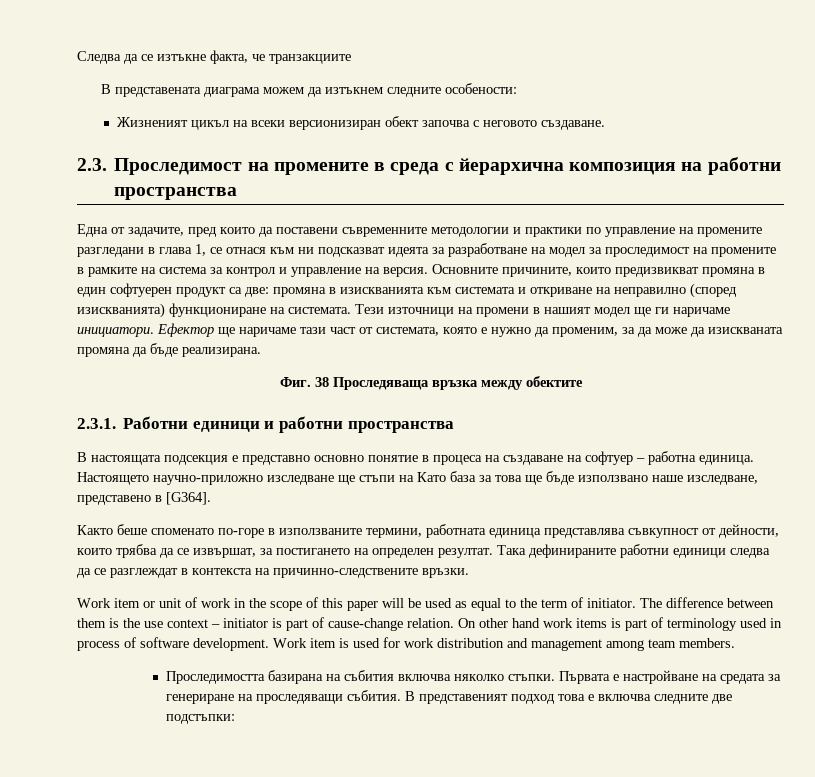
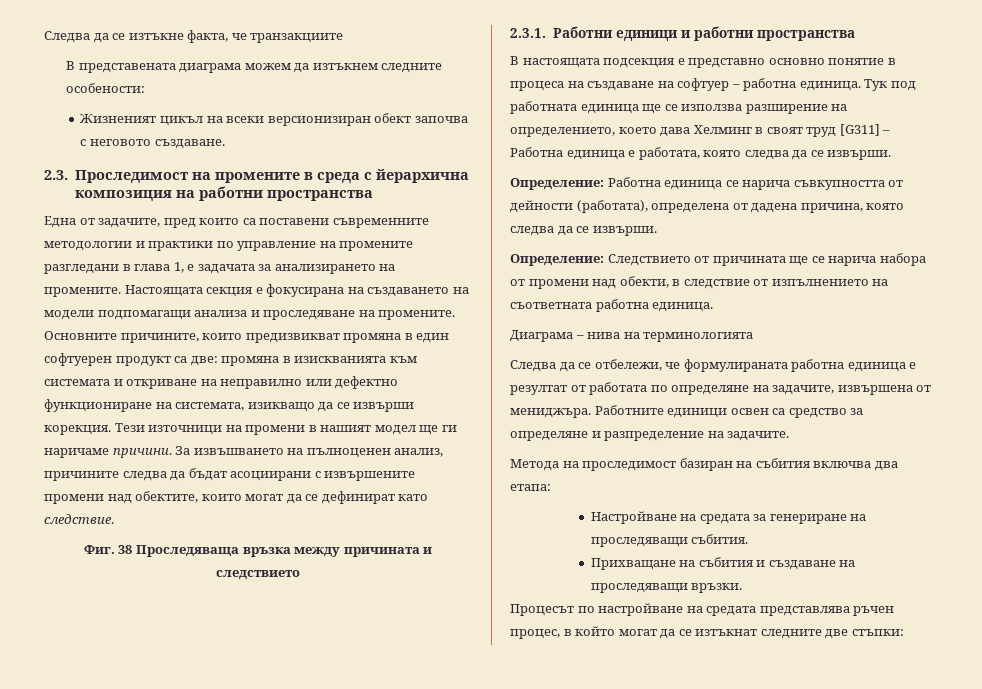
- Една от задачите, пред които да поставени съвременните методологии и практики по управление на промените разгледани в глава 1, се отнася към ни подсказват идеята за разработване на модел за проследимост на промените в рамките на система за контрол и управление на версия.
+ Една от задачите, пред които са поставени съвременните методологии и практики по управление на промените разгледани в глава 1, е задачата за анализирането на промените. Настоящата секция е фокусирана на създаването на модели подпомагащи анализа и проследяване на промените.
- Основните причините, които предизвикват промяна в един софтуерен продукт са две: промяна в изискванията към системата и откриване на неправилно (според изискванията) функциониране на системата.
+ Основните причините, които предизвикват промяна в един софтуерен продукт са две: промяна в изискванията към системата и откриване на неправилно или дефектно функциониране на системата, изикващо да се извърши корекция.
- Тези източници на промени в нашият модел ще ги наричаме инициатори. Ефектор ще наричаме тази част от системата, която е нужно да променим, за да може да изискваната промяна да бъде реализирана.
+ Тези източници на промени в нашият модел ще ги наричаме причини. За извъшването на пълноценен анализ, причините следва да бъдат асоциирани с извършените промени над обектите, които могат да се дефинират като следствие.
- Фиг. 38 Проследяваща връзка между обектите
+ Фиг. 38 Проследяваща връзка между причината и следствието
- Настоящето научно-приложно изследване ще стъпи на Като база за това ще бъде използвано наше изследване, представено в [G364].
- Както беше споменато по-горе в използваните термини, работната единица представлява съвкупност от дейности, които трябва да се извършат, за постигането на определен резултат. Така дефинираните работни единици следва да се разглеждат в контекста на причинно-следствените връзки.
- Work item or unit of work in the scope of this paper will be used as equal to the term of initiator. The difference between them is the use context – initiator is part of cause-change relation. On other hand work items is part of terminology used in process of software development. Work item is used for work distribution and management among team members.
- Проследимостта базирана на събития включва няколко стъпки. Първата е настройване на средата за генериране на проследяващи събития. В представеният подход това е включва следните две подстъпки:
+ Тук под работната единица ще се използва разширение на определението, което дава Хелминг в своят труд [G311] – Работна единица е работата, която следва да се извърши.
+ Определение: Работна единица се нарича съвкупността от дейности (работата), определена от дадена причина, която следва да се извърши.
+ Определение: Следствието от причината ще се нарича набора от промени над обекти, в следствие от изпълнението на съответната работна единица.
+ Диаграма – нива на терминологията
+ Следва да се отбележи, че формулираната работна единица е резултат от работата по определяне на задачите, извършена от мениджъра. Работните единици освен са средство за определяне и разпределение на задачите.
+ Метода на проследимост базиран на събития включва два етапа:
+ Настройване на средата за генериране на проследяващи събития.
+ Прихващане на събития и създаване на проследяващи връзки.
+ Процесът по настройване на средата представлява ръчен процес, в който могат да се изтъкнат следните две стъпки:

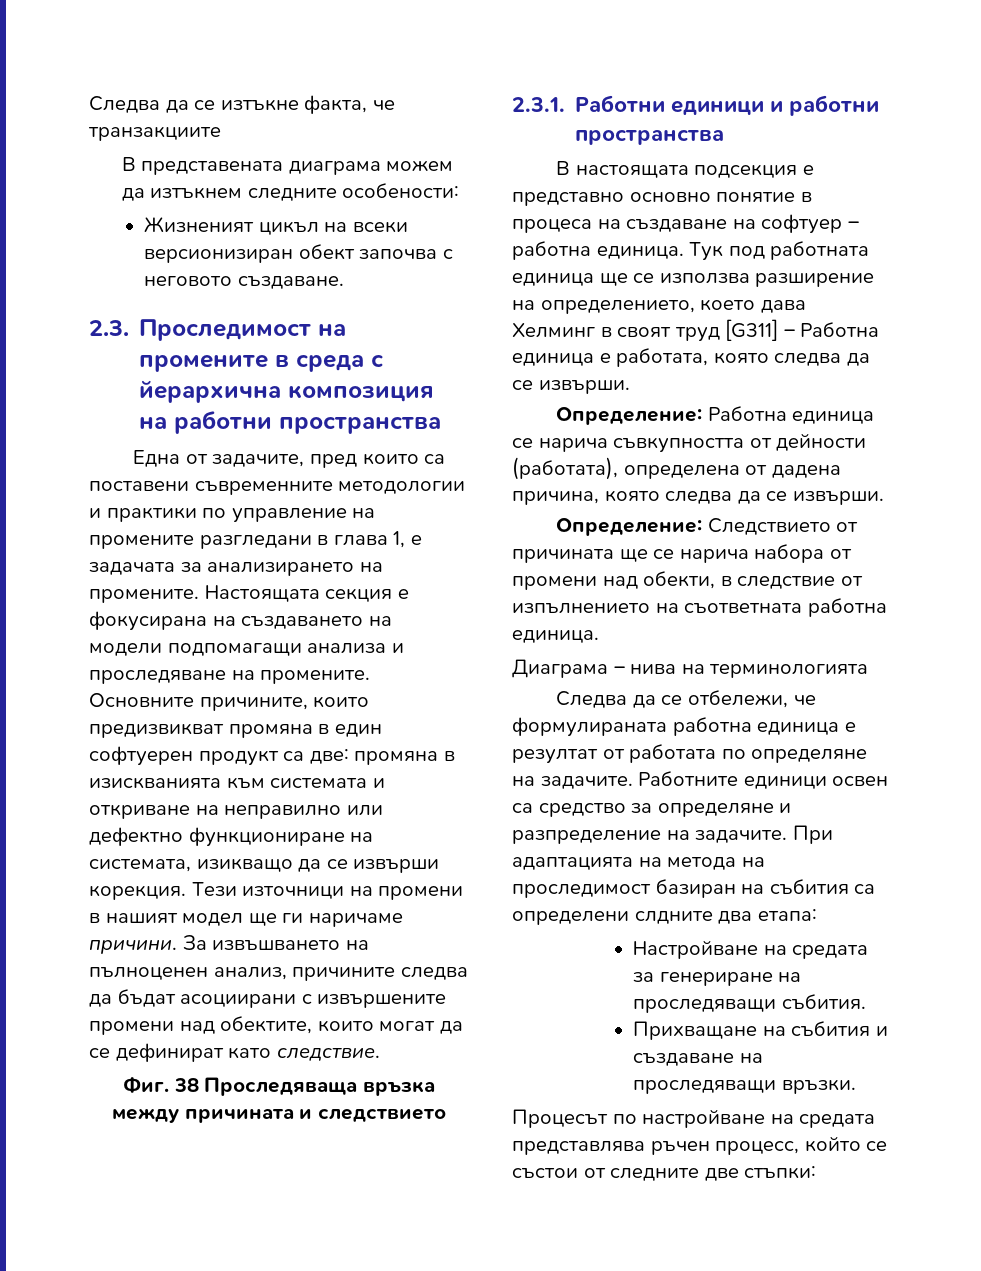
- Следва да се отбележи, че формулираната работна единица е резултат от работата по определяне на задачите, извършена от мениджъра.
+ Следва да се отбележи, че формулираната работна единица е резултат от работата по определяне на задачите.
- Работните единици освен са средство за определяне и разпределение на задачите.
- Метода на проследимост базиран на събития включва два етапа:
+ Работните единици освен са средство за определяне и разпределение на задачите. При адаптацията на метода на проследимост базиран на събития са определени слдните два етапа:
- Процесът по настройване на средата представлява ръчен процес, в който могат да се изтъкнат следните две стъпки:
+ Процесът по настройване на средата представлява ръчен процесс, който се състои от следните две стъпки:

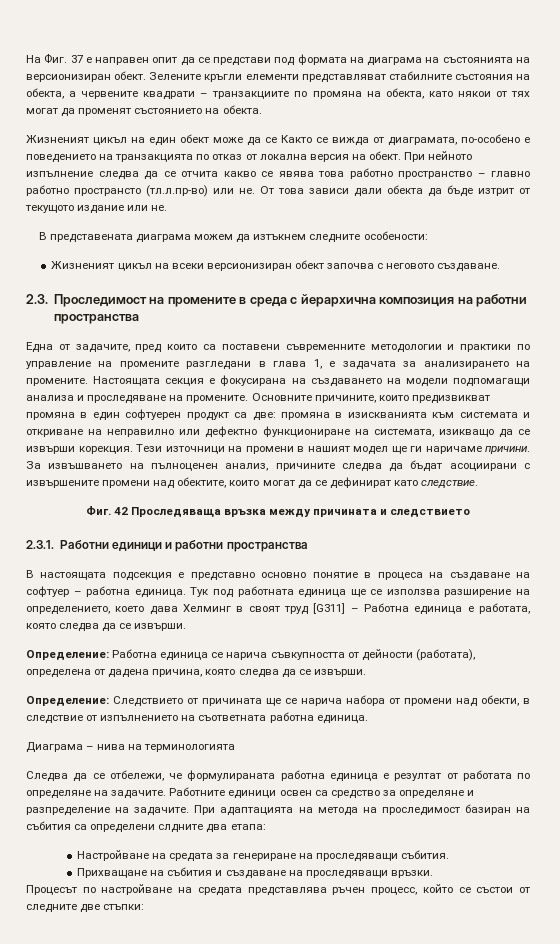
- Следва да се изтъкне факта, че транзакциите
+ На Фиг. 37 е направен опит да се представи под формата на диаграма на състоянията на версионизиран обект. Зелените кръгли елементи представляват стабилните състояния на обекта, а червените квадрати – транзакциите по промяна на обекта, като някои от тях могат да променят състоянието на обекта.
+ Жизненият цикъл на един обект може да се Както се вижда от диаграмата, по-особено е поведението на транзакцията по отказ от локална версия на обект. При нейното изпълнение следва да се отчита какво се явява това работно пространство – главно работно пространсто (тл.л.пр-во) или не. От това зависи дали обекта да бъде изтрит от текущото издание или не.
- Фиг. 38 Проследяваща връзка между причината и следствието
+ Фиг. 42 Проследяваща връзка между причината и следствието

